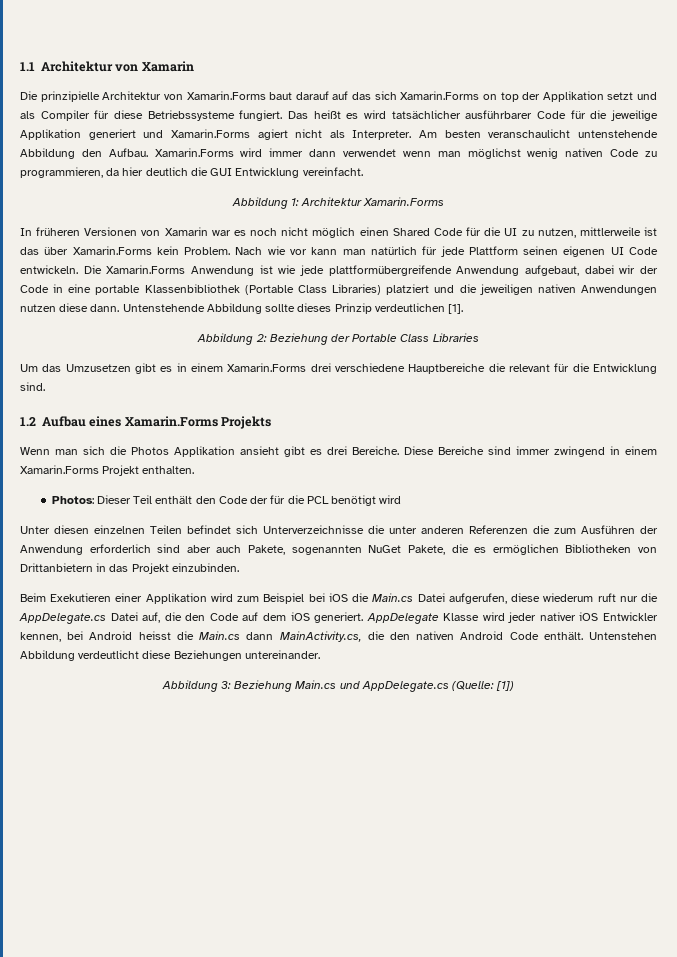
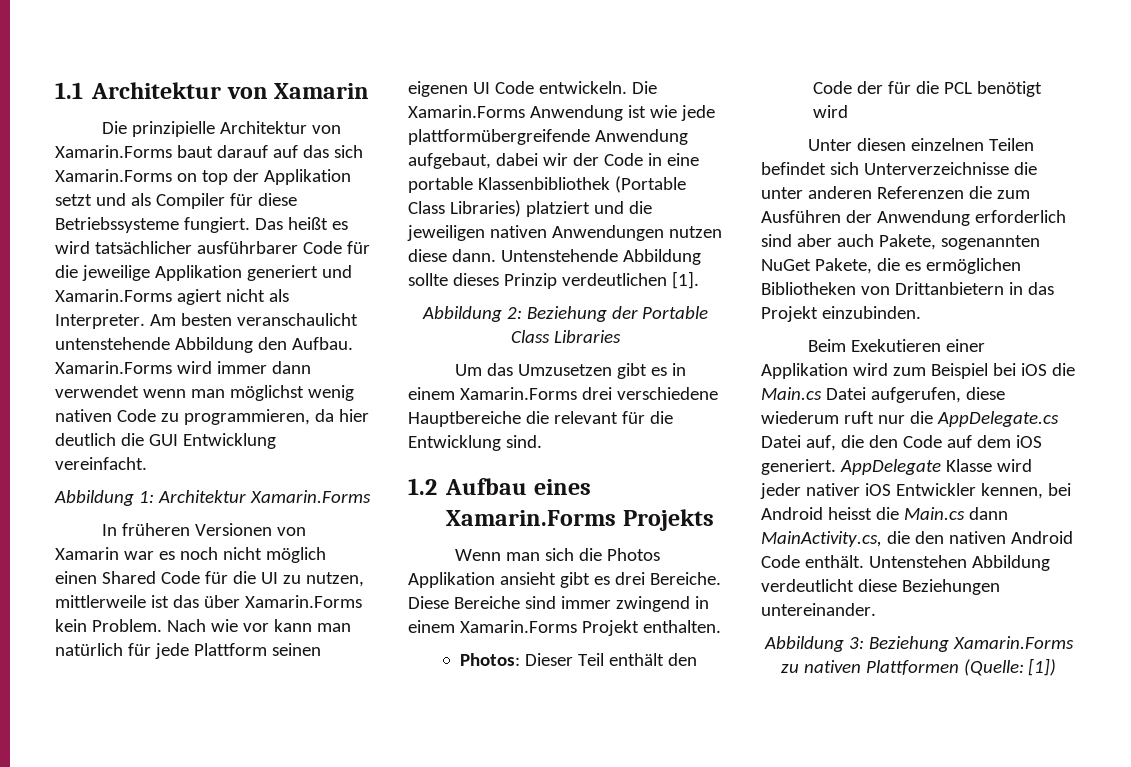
- Abbildung 3: Beziehung Main.cs und AppDelegate.cs (Quelle: [1])
+ Abbildung 3: Beziehung Xamarin.Forms zu nativen Plattformen (Quelle: [1])

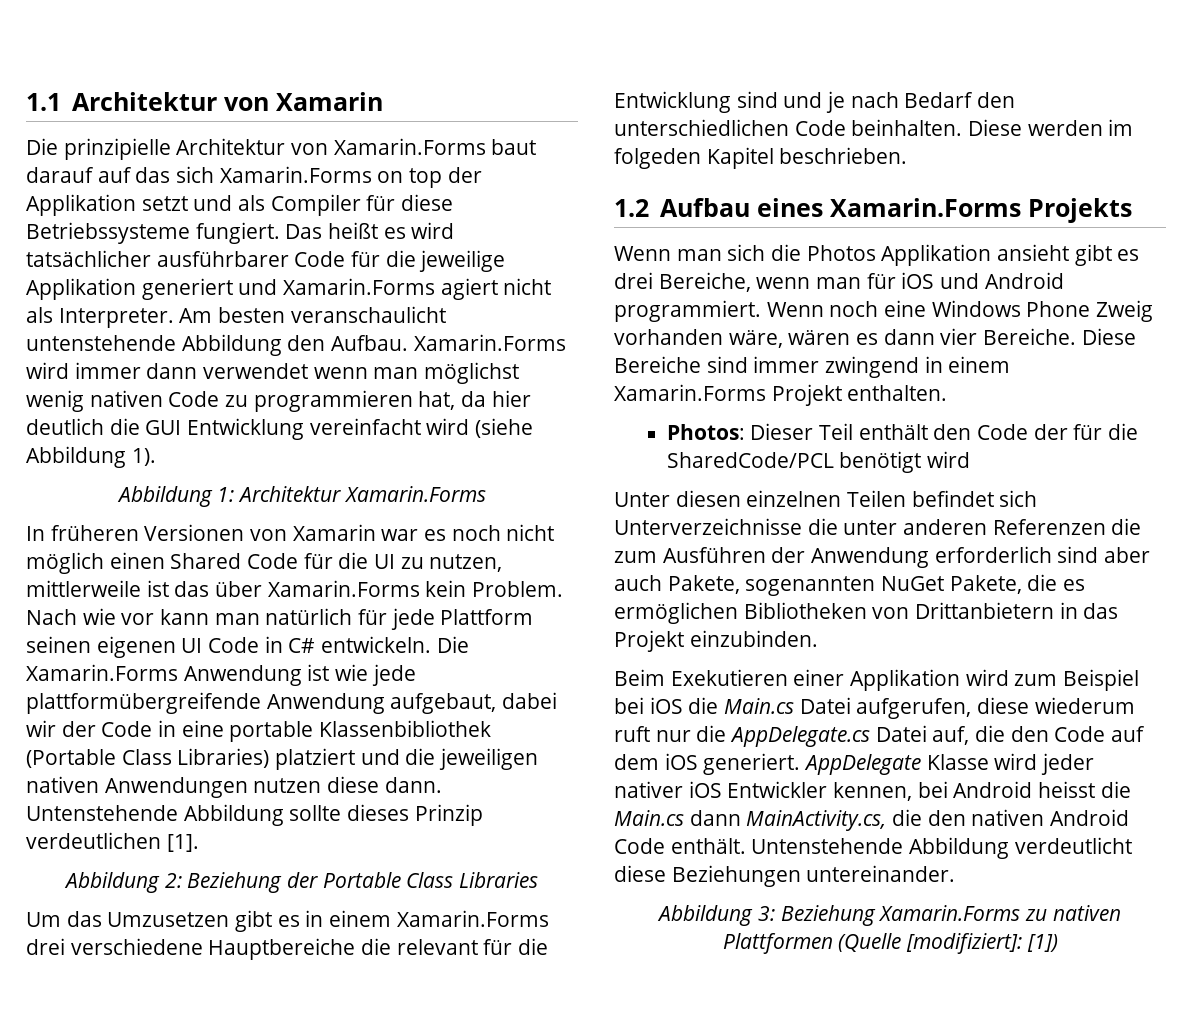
- Xamarin.Forms wird immer dann verwendet wenn man möglichst wenig nativen Code zu programmieren, da hier deutlich die GUI Entwicklung vereinfacht.
+ Xamarin.Forms wird immer dann verwendet wenn man möglichst wenig nativen Code zu programmieren hat, da hier deutlich die GUI Entwicklung vereinfacht wird (siehe Abbildung 1).
- Nach wie vor kann man natürlich für jede Plattform seinen eigenen UI Code entwickeln.
+ Nach wie vor kann man natürlich für jede Plattform seinen eigenen UI Code in C# entwickeln.
- Um das Umzusetzen gibt es in einem Xamarin.Forms drei verschiedene Hauptbereiche die relevant für die Entwicklung sind.
+ Um das Umzusetzen gibt es in einem Xamarin.Forms drei verschiedene Hauptbereiche die relevant für die Entwicklung sind und je nach Bedarf den unterschiedlichen Code beinhalten. Diese werden im folgeden Kapitel beschrieben.
- Wenn man sich die Photos Applikation ansieht gibt es drei Bereiche.
+ Wenn man sich die Photos Applikation ansieht gibt es drei Bereiche, wenn man für iOS und Android programmiert. Wenn noch eine Windows Phone Zweig vorhanden wäre, wären es dann vier Bereiche.
- Photos: Dieser Teil enthält den Code der für die PCL benötigt wird
+ Photos: Dieser Teil enthält den Code der für die SharedCode/PCL benötigt wird
- Untenstehen Abbildung verdeutlicht diese Beziehungen untereinander.
+ Untenstehende Abbildung verdeutlicht diese Beziehungen untereinander.
- Abbildung 3: Beziehung Xamarin.Forms zu nativen Plattformen (Quelle: [1])
+ Abbildung 3: Beziehung Xamarin.Forms zu nativen Plattformen (Quelle [modifiziert]: [1])

